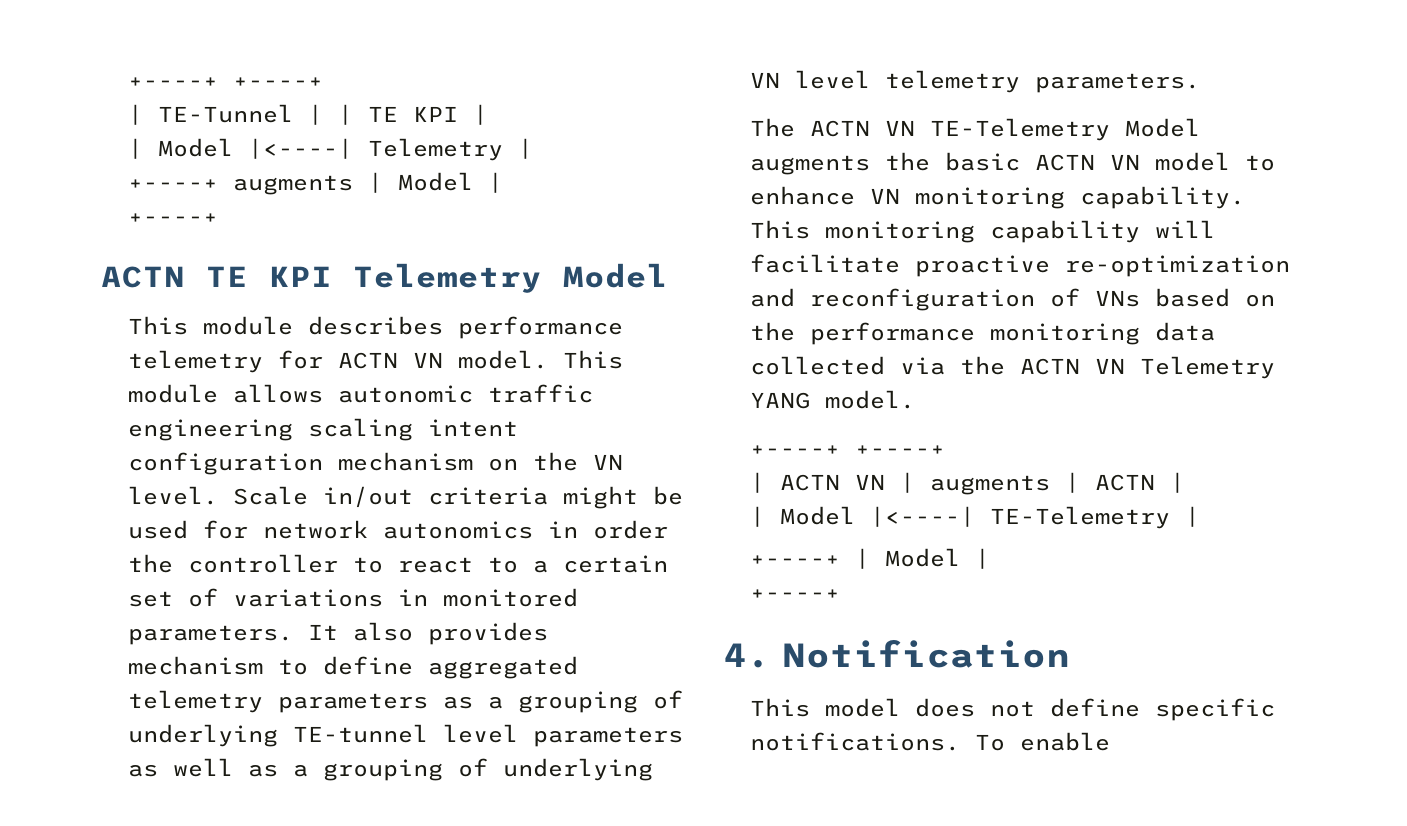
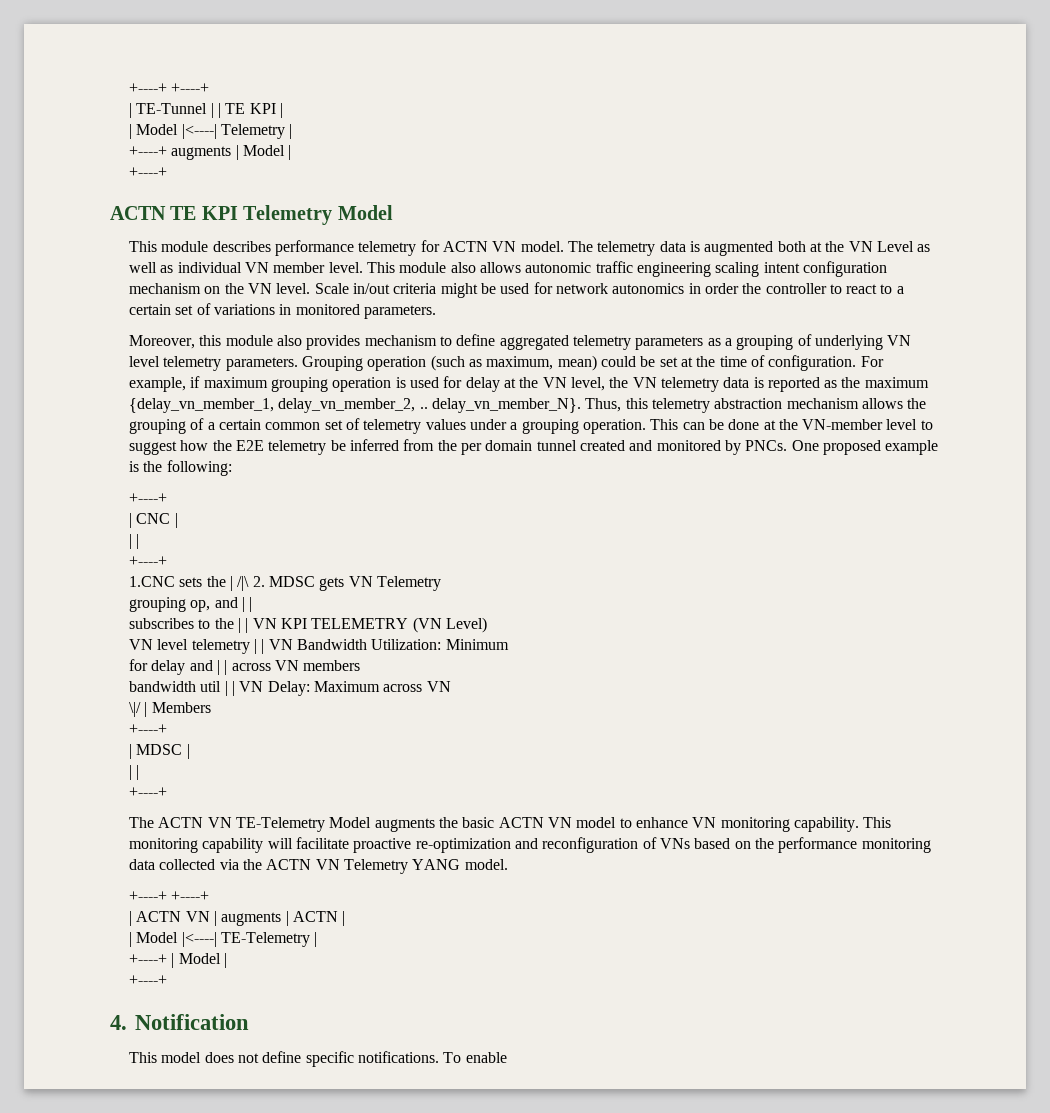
- This module allows autonomic traffic engineering scaling intent configuration mechanism on the VN level.
+ The telemetry data is augmented both at the VN Level as well as individual VN member level. This module also allows autonomic traffic engineering scaling intent configuration mechanism on the VN level.
- Scale in/out criteria might be used for network autonomics in order the controller to react to a certain set of variations in monitored parameters. It also provides mechanism to define aggregated telemetry parameters as a grouping of underlying TE-tunnel level parameters as well as a grouping of underlying VN level telemetry parameters.
+ Scale in/out criteria might be used for network autonomics in order the controller to react to a certain set of variations in monitored parameters.
+ Moreover, this module also provides mechanism to define aggregated telemetry parameters as a grouping of underlying VN level telemetry parameters. Grouping operation (such as maximum, mean) could be set at the time of configuration. For example, if maximum grouping operation is used for delay at the VN level, the VN telemetry data is reported as the maximum {delay_vn_member_1, delay_vn_member_2, .. delay_vn_member_N}. Thus, this telemetry abstraction mechanism allows the grouping of a certain common set of telemetry values under a grouping operation. This can be done at the VN-member level to suggest how the E2E telemetry be inferred from the per domain tunnel created and monitored by PNCs. One proposed example is the following:
+ +----+
+ | CNC |
+ | |
+ +----+
+ 1.CNC sets the | /|\ 2. MDSC gets VN Telemetry
+ grouping op, and | |
+ subscribes to the | | VN KPI TELEMETRY (VN Level)
+ VN level telemetry | | VN Bandwidth Utilization: Minimum
+ for delay and | | across VN members
+ bandwidth util | | VN Delay: Maximum across VN
+ \|/ | Members
+ +----+
+ | MDSC |
+ | |
+ +----+

